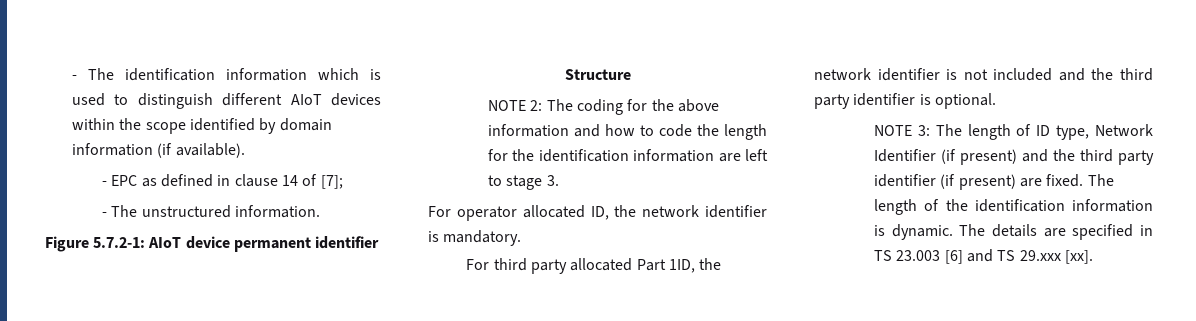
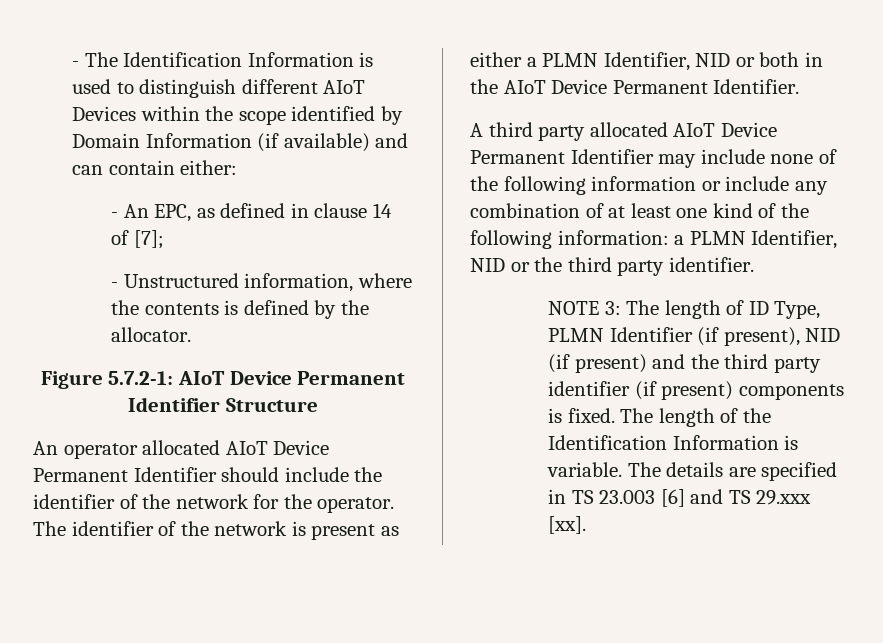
- - The identification information which is used to distinguish different AIoT devices within the scope identified by domain information (if available).
- - EPC as defined in clause 14 of [7];
+ - The Identification Information is used to distinguish different AIoT Devices within the scope identified by Domain Information (if available) and can contain either:
+ - An EPC, as defined in clause 14 of [7];
- - The unstructured information.
- Figure 5.7.2-1: AIoT device permanent identifier Structure
- NOTE 2: The coding for the above information and how to code the length for the identification information are left to stage 3.
- For operator allocated ID, the network identifier is mandatory.
- For third party allocated Part 1ID, the network identifier is not included and the third party identifier is optional.
+ - Unstructured information, where the contents is defined by the allocator.
+ Figure 5.7.2-1: AIoT Device Permanent Identifier Structure
+ An operator allocated AIoT Device Permanent Identifier should include the identifier of the network for the operator. The identifier of the network is present as either a PLMN Identifier, NID or both in the AIoT Device Permanent Identifier.
+ A third party allocated AIoT Device Permanent Identifier may include none of the following information or include any combination of at least one kind of the following information: a PLMN Identifier, NID or the third party identifier.
- NOTE 3: The length of ID type, Network Identifier (if present) and the third party identifier (if present) are fixed.
+ NOTE 3: The length of ID Type, PLMN Identifier (if present), NID (if present) and the third party identifier (if present) components is fixed.
- The length of the identification information is dynamic.
+ The length of the Identification Information is variable.

